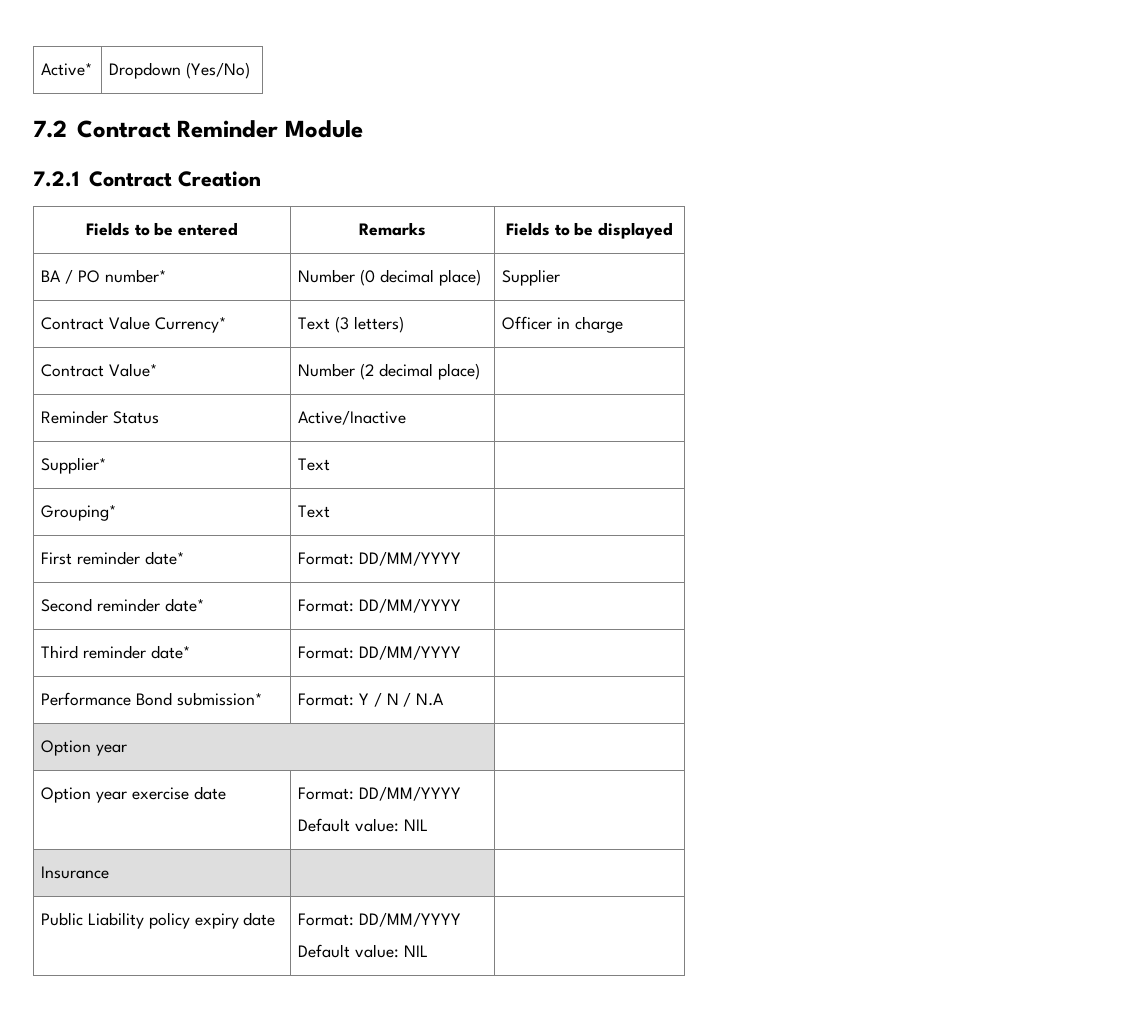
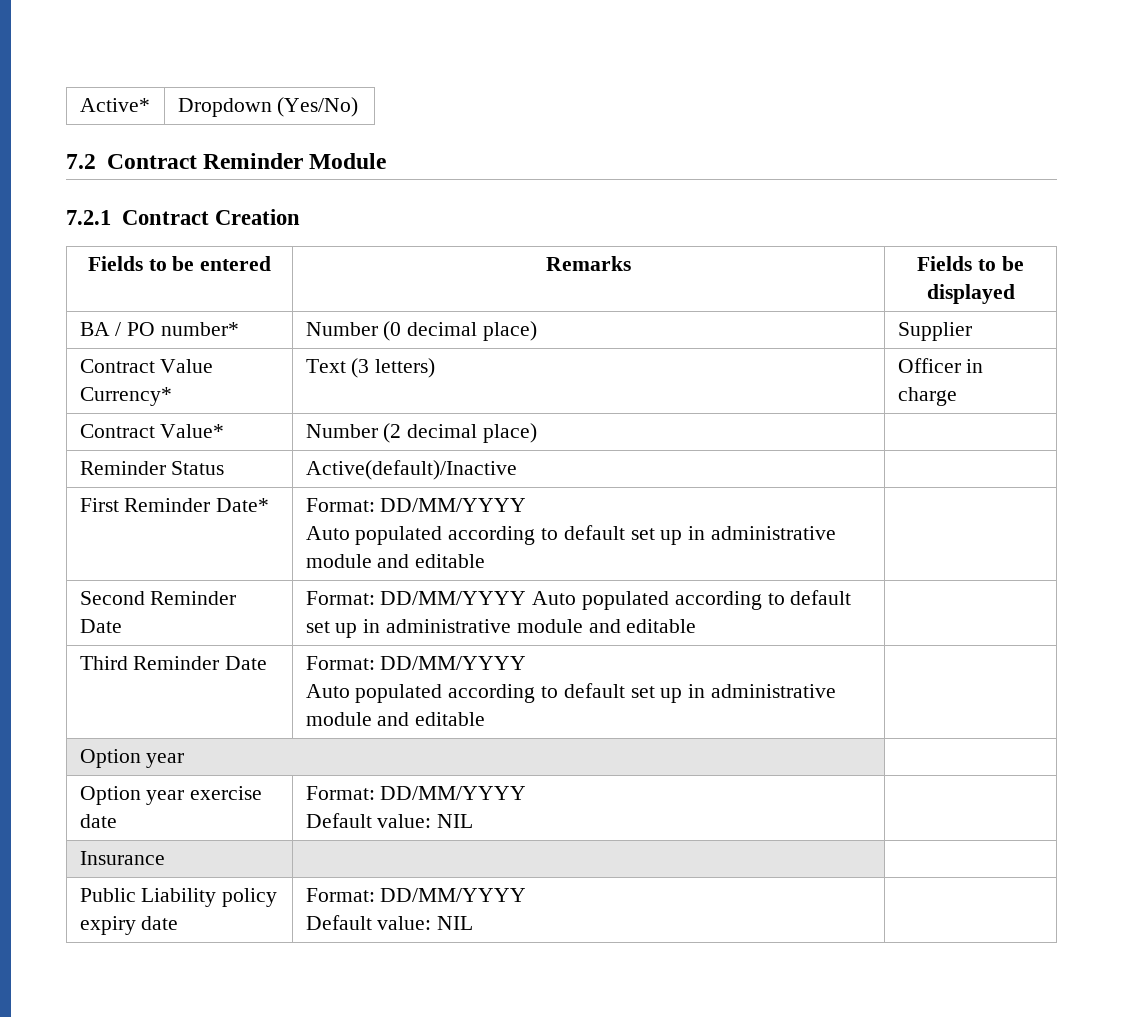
- Reminder Status | Active/Inactive |
- Supplier* | Text |
- Grouping* | Text |
+ Reminder Status | Active(default)/Inactive |
- First reminder date* | Format: DD/MM/YYYY |
+ First Reminder Date* | Format: DD/MM/YYYY
+ Auto populated according to default set up in administrative module and editable |
- Second reminder date* | Format: DD/MM/YYYY |
+ Second Reminder Date | Format: DD/MM/YYYY Auto populated according to default set up in administrative module and editable |
- Third reminder date* | Format: DD/MM/YYYY |
- Performance Bond submission* | Format: Y / N / N.A |
+ Third Reminder Date | Format: DD/MM/YYYY
+ Auto populated according to default set up in administrative module and editable |

